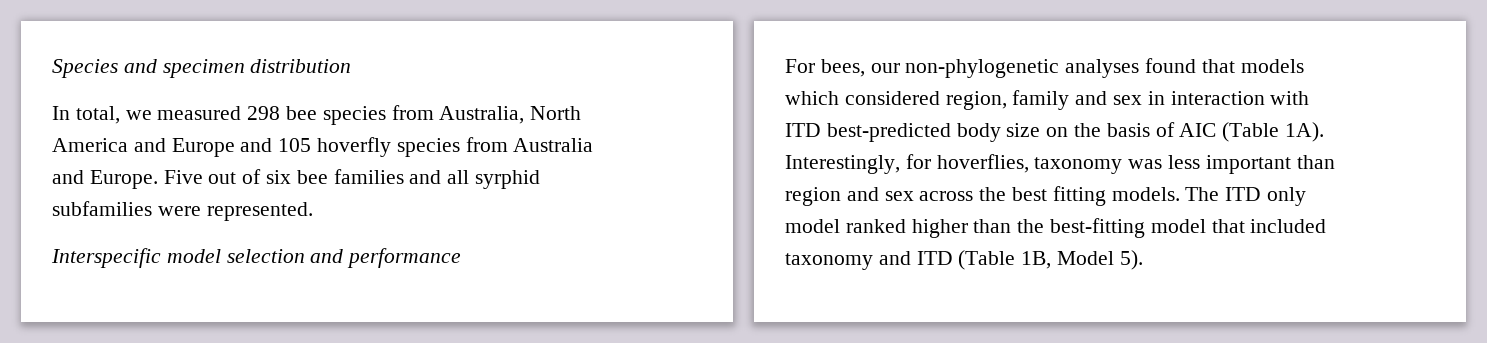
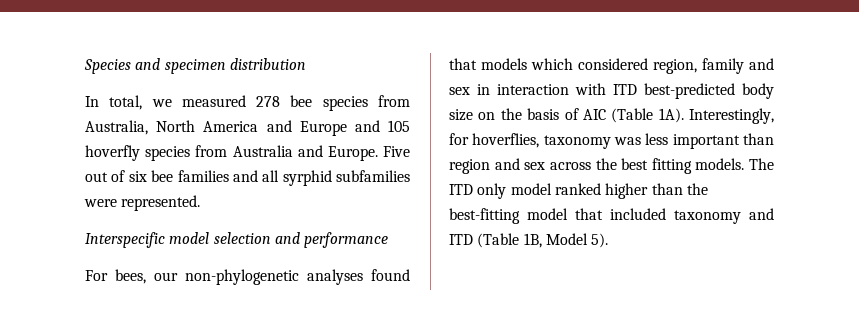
- In total, we measured 298 bee species from Australia, North America and Europe and 105 hoverfly species from Australia and Europe.
+ In total, we measured 278 bee species from Australia, North America and Europe and 105 hoverfly species from Australia and Europe.

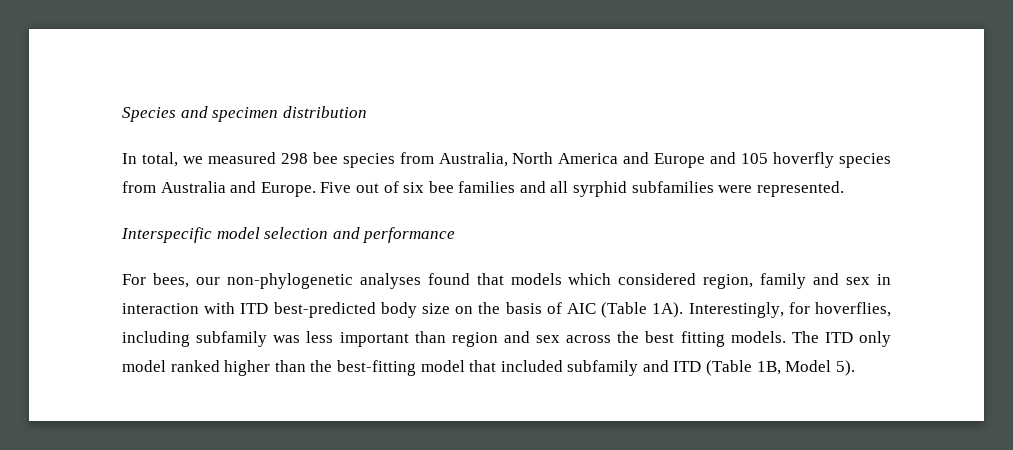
- In total, we measured 278 bee species from Australia, North America and Europe and 105 hoverfly species from Australia and Europe.
+ In total, we measured 298 bee species from Australia, North America and Europe and 105 hoverfly species from Australia and Europe.
- Interestingly, for hoverflies, taxonomy was less important than region and sex across the best fitting models.
+ Interestingly, for hoverflies, including subfamily was less important than region and sex across the best fitting models.
- The ITD only model ranked higher than the best-fitting model that included taxonomy and ITD (Table 1B, Model 5).
+ The ITD only model ranked higher than the best-fitting model that included subfamily and ITD (Table 1B, Model 5).

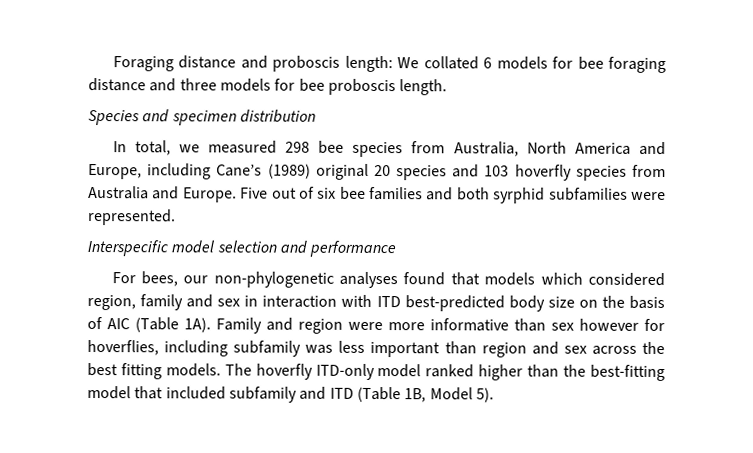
+ Foraging distance and proboscis length: We collated 6 models for bee foraging distance and three models for bee proboscis length.
- In total, we measured 298 bee species from Australia, North America and Europe and 105 hoverfly species from Australia and Europe.
+ In total, we measured 298 bee species from Australia, North America and Europe, including Cane’s (1989) original 20 species and 103 hoverfly species from Australia and Europe.
- Five out of six bee families and all syrphid subfamilies were represented.
+ Five out of six bee families and both syrphid subfamilies were represented.
- Interestingly, for hoverflies, including subfamily was less important than region and sex across the best fitting models.
+ Family and region were more informative than sex however for hoverflies, including subfamily was less important than region and sex across the best fitting models.
- The ITD only model ranked higher than the best-fitting model that included subfamily and ITD (Table 1B, Model 5).
+ The hoverfly ITD-only model ranked higher than the best-fitting model that included subfamily and ITD (Table 1B, Model 5).

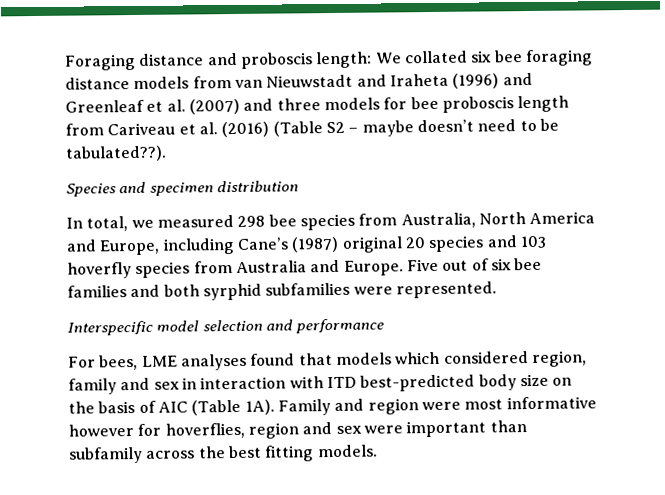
- Foraging distance and proboscis length: We collated 6 models for bee foraging distance and three models for bee proboscis length.
+ Foraging distance and proboscis length: We collated six bee foraging distance models from van Nieuwstadt and Iraheta (1996) and Greenleaf et al. (2007) and three models for bee proboscis length from Cariveau et al. (2016) (Table S2 – maybe doesn’t need to be tabulated??).
- In total, we measured 298 bee species from Australia, North America and Europe, including Cane’s (1989) original 20 species and 103 hoverfly species from Australia and Europe.
+ In total, we measured 298 bee species from Australia, North America and Europe, including Cane’s (1987) original 20 species and 103 hoverfly species from Australia and Europe.
- For bees, our non-phylogenetic analyses found that models which considered region, family and sex in interaction with ITD best-predicted body size on the basis of AIC (Table 1A).
+ For bees, LME analyses found that models which considered region, family and sex in interaction with ITD best-predicted body size on the basis of AIC (Table 1A).
- Family and region were more informative than sex however for hoverflies, including subfamily was less important than region and sex across the best fitting models. The hoverfly ITD-only model ranked higher than the best-fitting model that included subfamily and ITD (Table 1B, Model 5).
+ Family and region were most informative however for hoverflies, region and sex were important than subfamily across the best fitting models.

